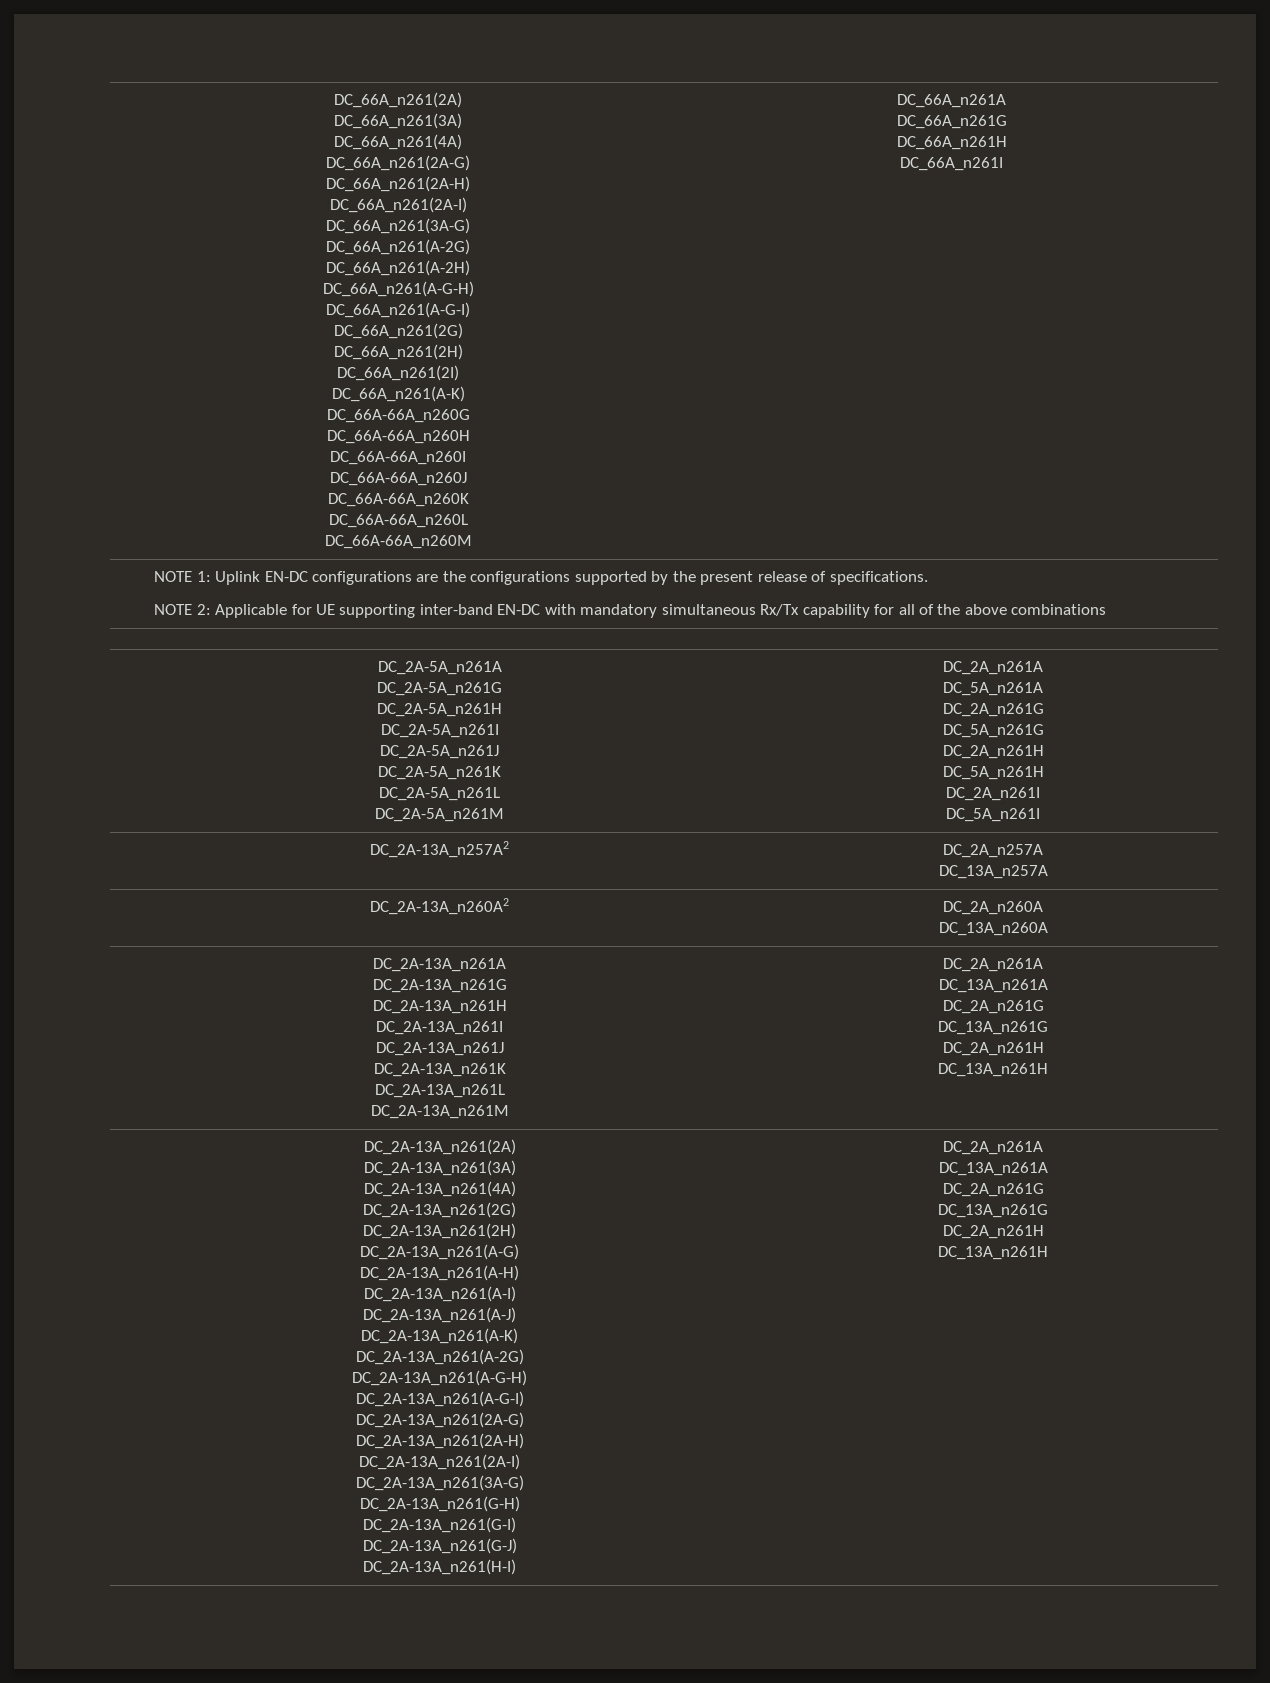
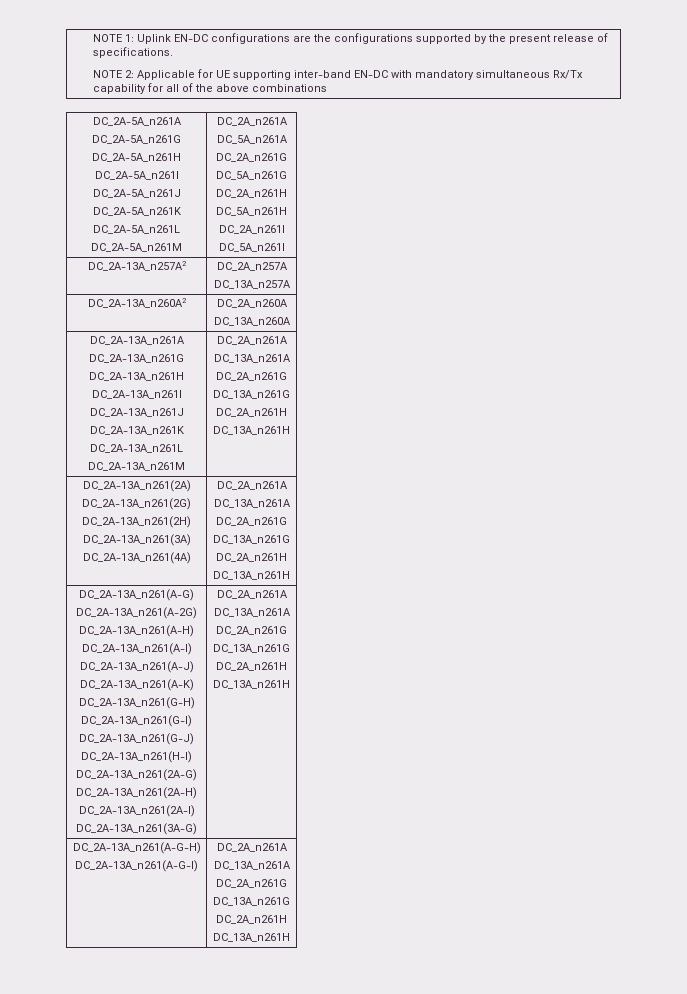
- DC_66A_n261(2A)
- DC_66A_n261(3A)
- DC_66A_n261(4A)
- DC_66A_n261(2A-G)
- DC_66A_n261(2A-H)
- DC_66A_n261(2A-I)
- DC_66A_n261(3A-G)
- DC_66A_n261(A-2G)
- DC_66A_n261(A-2H)
- DC_66A_n261(A-G-H)
- DC_66A_n261(A-G-I)
- DC_66A_n261(2G)
- DC_66A_n261(2H)
- DC_66A_n261(2I)
- DC_66A_n261(A-K)
- DC_66A-66A_n260G
- DC_66A-66A_n260H
- DC_66A-66A_n260I
- DC_66A-66A_n260J
- DC_66A-66A_n260K
- DC_66A-66A_n260L
- DC_66A-66A_n260M | DC_66A_n261A
- DC_66A_n261G
- DC_66A_n261H
- DC_66A_n261I
  DC_2A-13A_n261(2A)
- DC_2A-13A_n261(3A)
- DC_2A-13A_n261(4A)
  DC_2A-13A_n261(2G)
  DC_2A-13A_n261(2H)
+ DC_2A-13A_n261(3A)
+ DC_2A-13A_n261(4A) | DC_2A_n261A
+ DC_13A_n261A
+ DC_2A_n261G
+ DC_13A_n261G
+ DC_2A_n261H
+ DC_13A_n261H
  DC_2A-13A_n261(A-G)
+ DC_2A-13A_n261(A-2G)
  DC_2A-13A_n261(A-H)
  DC_2A-13A_n261(A-I)
  DC_2A-13A_n261(A-J)
  DC_2A-13A_n261(A-K)
- DC_2A-13A_n261(A-2G)
- DC_2A-13A_n261(A-G-H)
- DC_2A-13A_n261(A-G-I)
+ DC_2A-13A_n261(G-H)
+ DC_2A-13A_n261(G-I)
+ DC_2A-13A_n261(G-J)
+ DC_2A-13A_n261(H-I)
  DC_2A-13A_n261(2A-G)
  DC_2A-13A_n261(2A-H)
  DC_2A-13A_n261(2A-I)
- DC_2A-13A_n261(3A-G)
- DC_2A-13A_n261(G-H)
- DC_2A-13A_n261(G-I)
- DC_2A-13A_n261(G-J)
- DC_2A-13A_n261(H-I) | DC_2A_n261A
+ DC_2A-13A_n261(3A-G) | DC_2A_n261A
+ DC_13A_n261A
+ DC_2A_n261G
+ DC_13A_n261G
+ DC_2A_n261H
+ DC_13A_n261H
+ DC_2A-13A_n261(A-G-H)
+ DC_2A-13A_n261(A-G-I) | DC_2A_n261A

